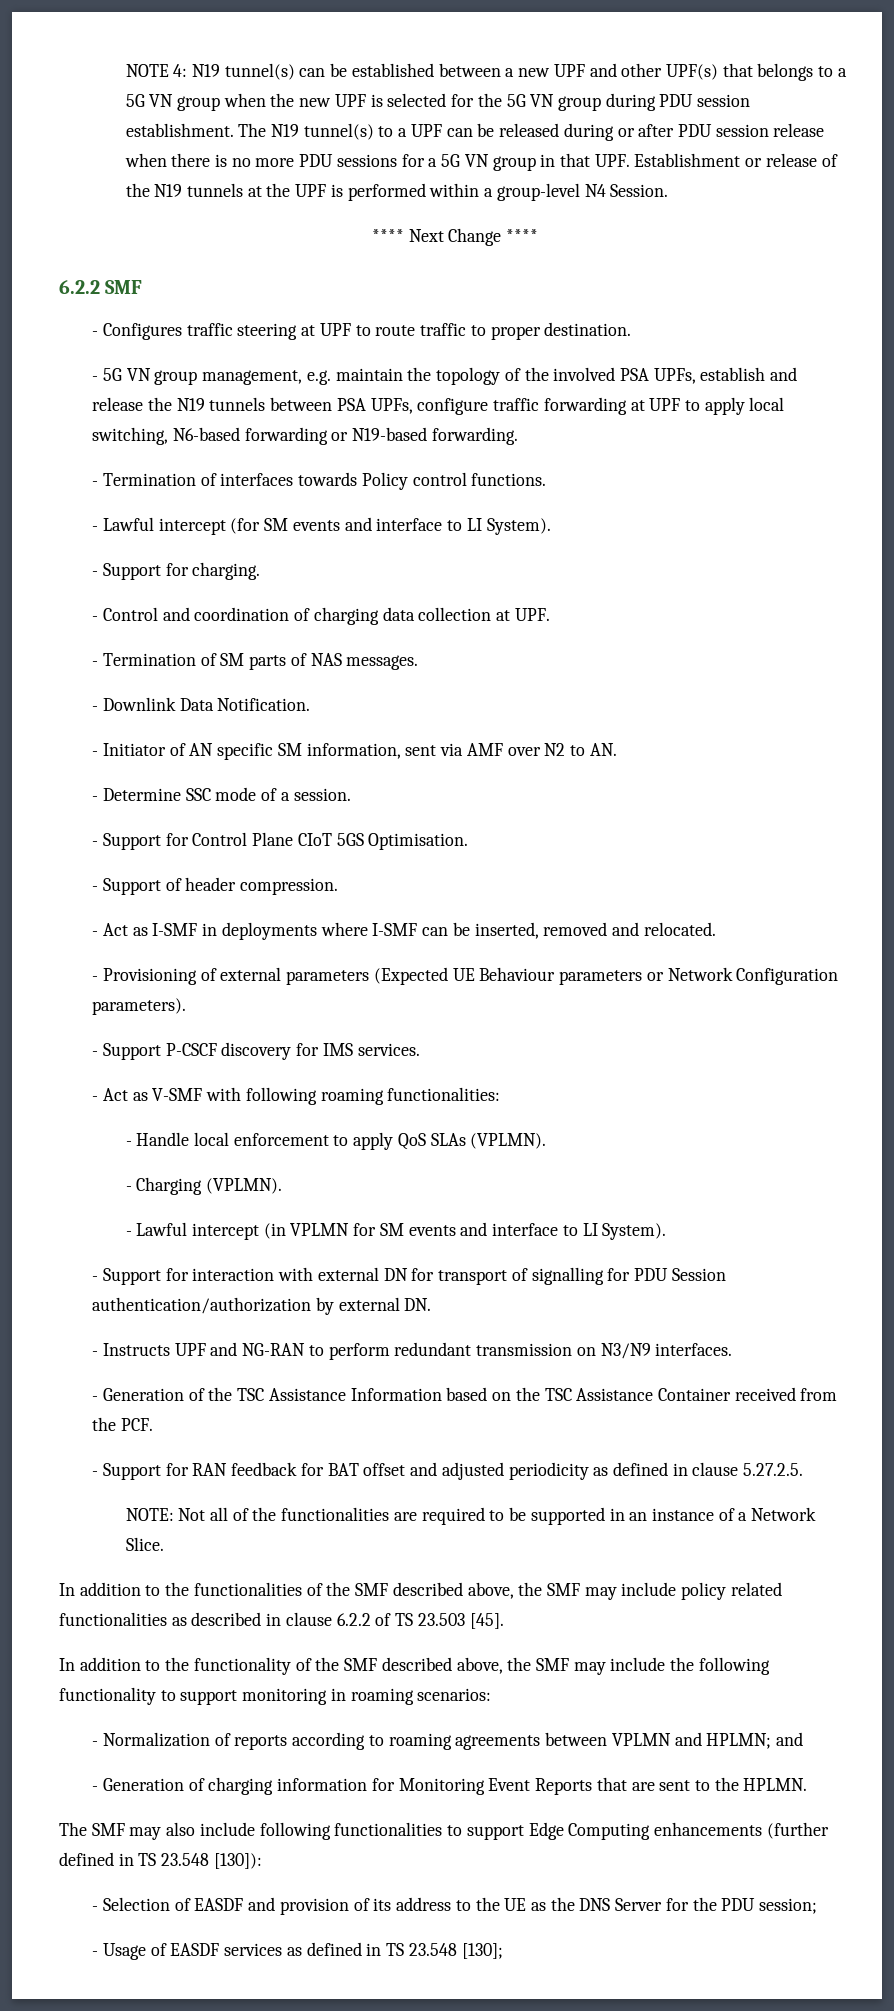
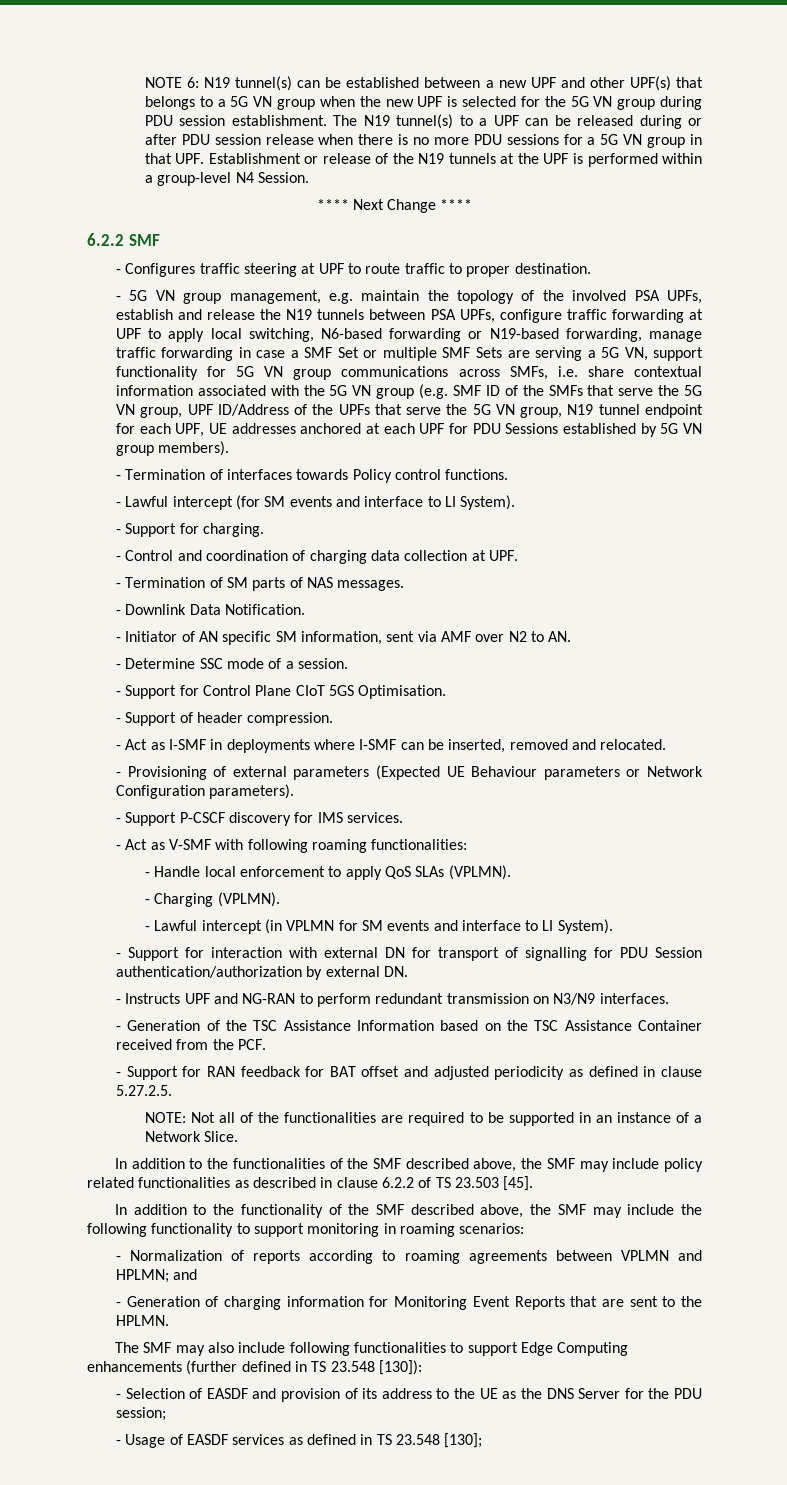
- NOTE 4: N19 tunnel(s) can be established between a new UPF and other UPF(s) that belongs to a 5G VN group when the new UPF is selected for the 5G VN group during PDU session establishment.
+ NOTE 6: N19 tunnel(s) can be established between a new UPF and other UPF(s) that belongs to a 5G VN group when the new UPF is selected for the 5G VN group during PDU session establishment.
- - 5G VN group management, e.g. maintain the topology of the involved PSA UPFs, establish and release the N19 tunnels between PSA UPFs, configure traffic forwarding at UPF to apply local switching, N6-based forwarding or N19-based forwarding.
+ - 5G VN group management, e.g. maintain the topology of the involved PSA UPFs, establish and release the N19 tunnels between PSA UPFs, configure traffic forwarding at UPF to apply local switching, N6-based forwarding or N19-based forwarding, manage traffic forwarding in case a SMF Set or multiple SMF Sets are serving a 5G VN, support functionality for 5G VN group communications across SMFs, i.e. share contextual information associated with the 5G VN group (e.g. SMF ID of the SMFs that serve the 5G VN group, UPF ID/Address of the UPFs that serve the 5G VN group, N19 tunnel endpoint for each UPF, UE addresses anchored at each UPF for PDU Sessions established by 5G VN group members).

